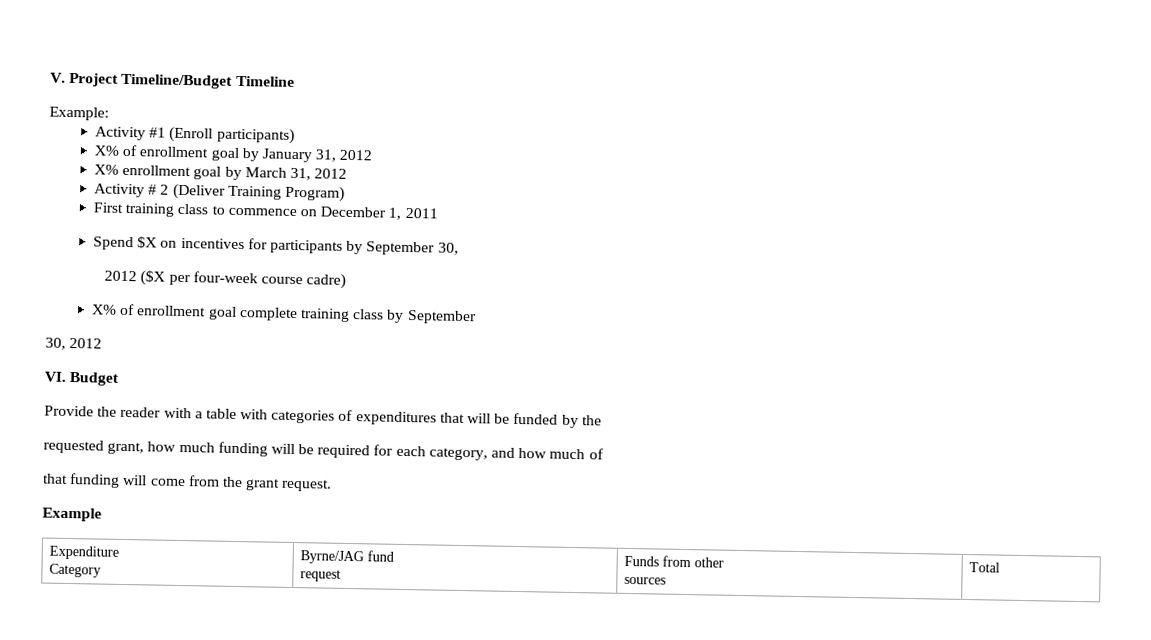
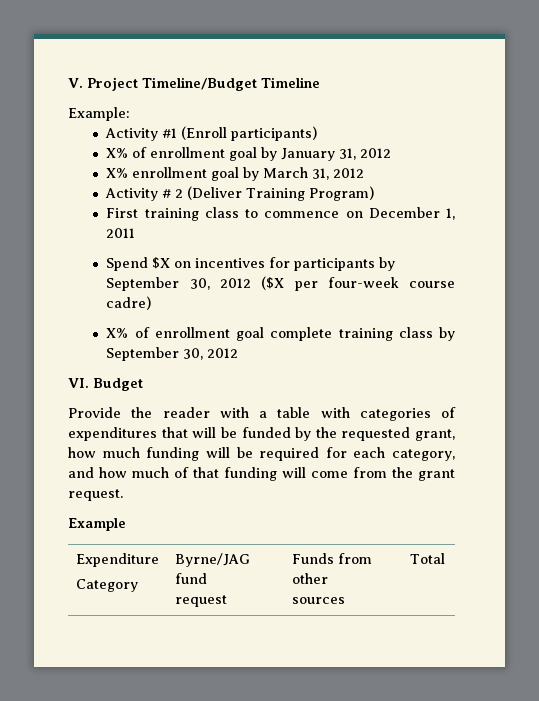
- Spend $X on incentives for participants by September 30,
- 2012 ($X per four-week course cadre)
+ Spend $X on incentives for participants by September 30, 2012 ($X per four-week course cadre)
- X% of enrollment goal complete training class by September
- 30, 2012
+ X% of enrollment goal complete training class by September 30, 2012
- Provide the reader with a table with categories of expenditures that will be funded by the
- requested grant, how much funding will be required for each category, and how much of
- that funding will come from the grant request.
+ Provide the reader with a table with categories of expenditures that will be funded by the requested grant, how much funding will be required for each category, and how much of that funding will come from the grant request.

